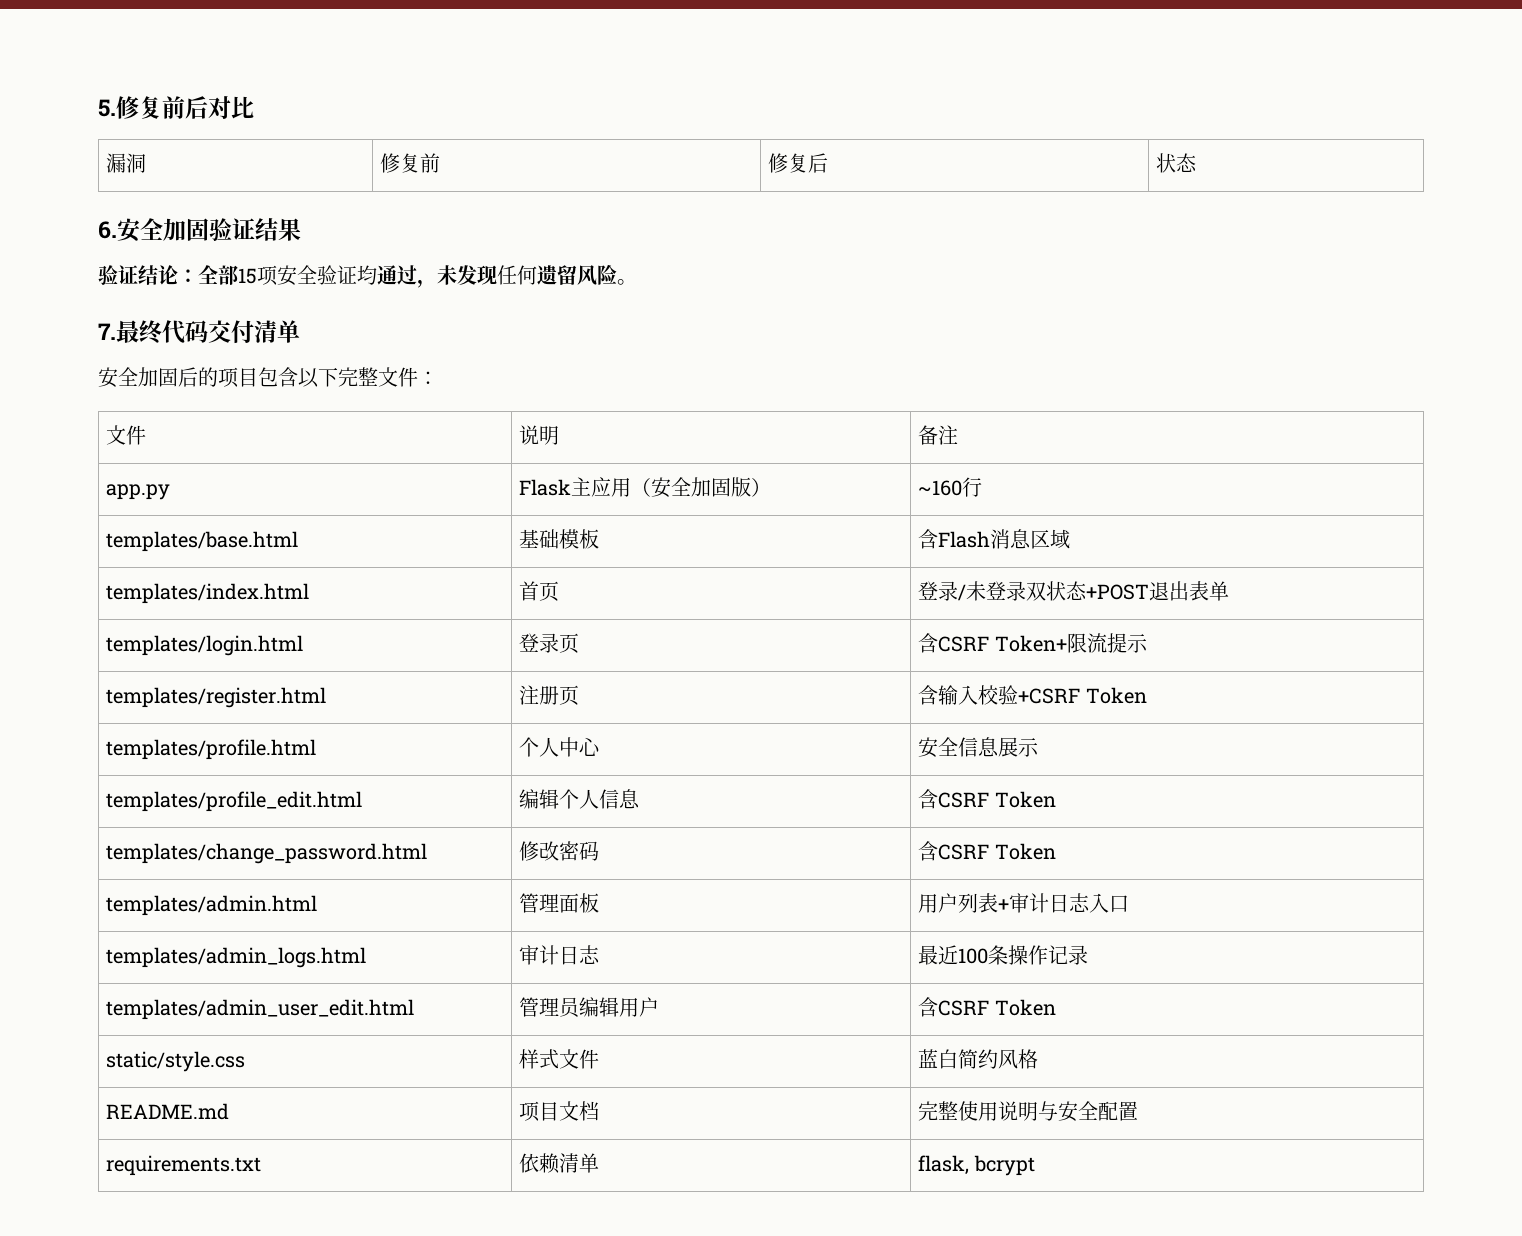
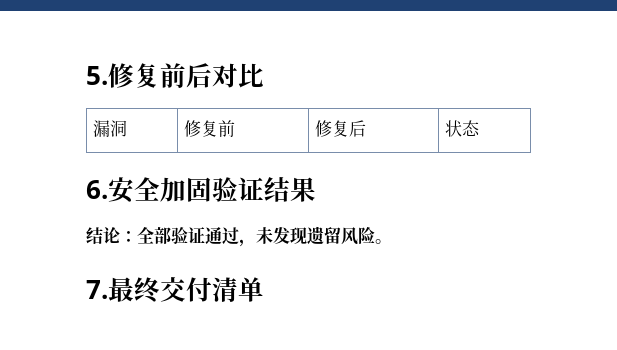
- 验证结论：全部15项安全验证均通过，未发现任何遗留风险。
+ 结论：全部验证通过，未发现遗留风险。
- 7.最终代码交付清单
+ 7.最终交付清单
- 安全加固后的项目包含以下完整文件：
- 文件 | 说明 | 备注
- app.py | Flask主应用（安全加固版） | ~160行
- templates/base.html | 基础模板 | 含Flash消息区域
- templates/index.html | 首页 | 登录/未登录双状态+POST退出表单
- templates/login.html | 登录页 | 含CSRF Token+限流提示
- templates/register.html | 注册页 | 含输入校验+CSRF Token
- templates/profile.html | 个人中心 | 安全信息展示
- templates/profile_edit.html | 编辑个人信息 | 含CSRF Token
- templates/change_password.html | 修改密码 | 含CSRF Token
- templates/admin.html | 管理面板 | 用户列表+审计日志入口
- templates/admin_logs.html | 审计日志 | 最近100条操作记录
- templates/admin_user_edit.html | 管理员编辑用户 | 含CSRF Token
- static/style.css | 样式文件 | 蓝白简约风格
- README.md | 项目文档 | 完整使用说明与安全配置
- requirements.txt | 依赖清单 | flask, bcrypt

